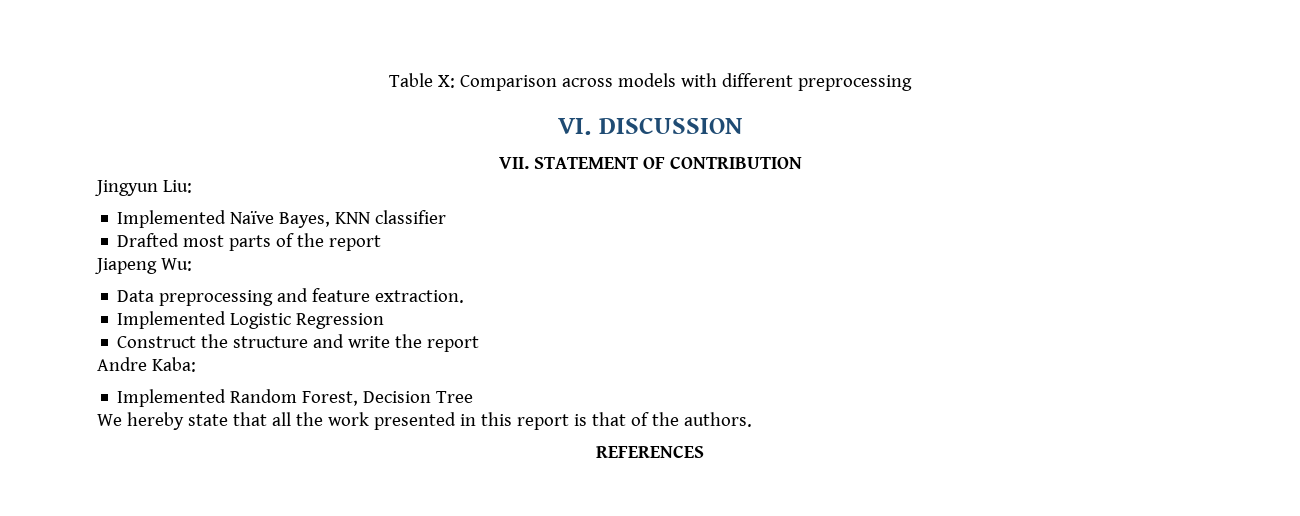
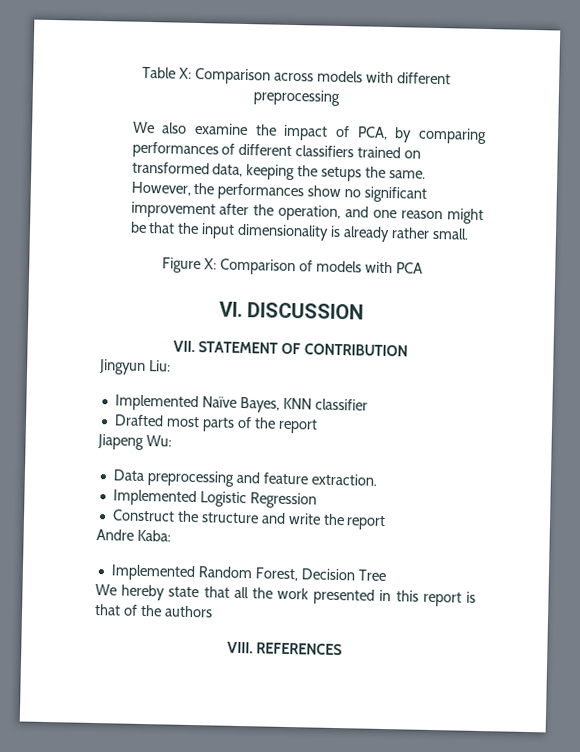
+ We also examine the impact of PCA, by comparing performances of different classifiers trained on transformed data, keeping the setups the same. However, the performances show no significant improvement after the operation, and one reason might be that the input dimensionality is already rather small.
+ Figure X: Comparison of models with PCA
- We hereby state that all the work presented in this report is that of the authors.
- REFERENCES
+ We hereby state that all the work presented in this report is that of the authors
+ VIII. REFERENCES

